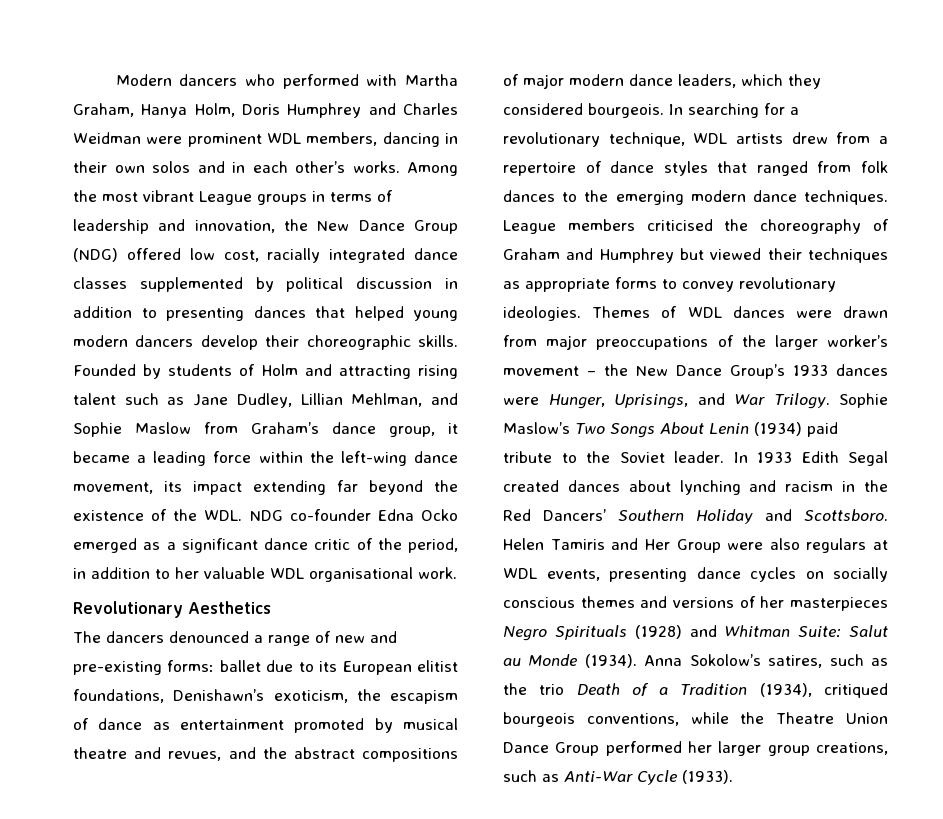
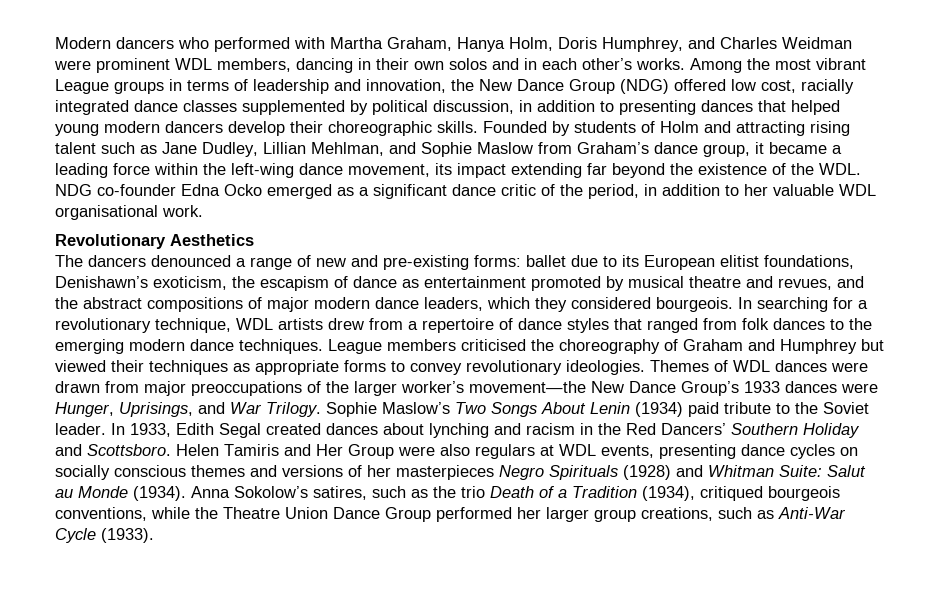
- Modern dancers who performed with Martha Graham, Hanya Holm, Doris Humphrey and Charles Weidman were prominent WDL members, dancing in their own solos and in each other’s works.
+ Modern dancers who performed with Martha Graham, Hanya Holm, Doris Humphrey, and Charles Weidman were prominent WDL members, dancing in their own solos and in each other’s works.
- Among the most vibrant League groups in terms of leadership and innovation, the New Dance Group (NDG) offered low cost, racially integrated dance classes supplemented by political discussion in addition to presenting dances that helped young modern dancers develop their choreographic skills.
+ Among the most vibrant League groups in terms of leadership and innovation, the New Dance Group (NDG) offered low cost, racially integrated dance classes supplemented by political discussion, in addition to presenting dances that helped young modern dancers develop their choreographic skills.
- Themes of WDL dances were drawn from major preoccupations of the larger worker’s movement – the New Dance Group’s 1933 dances were Hunger, Uprisings, and War Trilogy.
+ Themes of WDL dances were drawn from major preoccupations of the larger worker’s movement—the New Dance Group’s 1933 dances were Hunger, Uprisings, and War Trilogy.
- In 1933 Edith Segal created dances about lynching and racism in the Red Dancers’ Southern Holiday and Scottsboro.
+ In 1933, Edith Segal created dances about lynching and racism in the Red Dancers’ Southern Holiday and Scottsboro.

